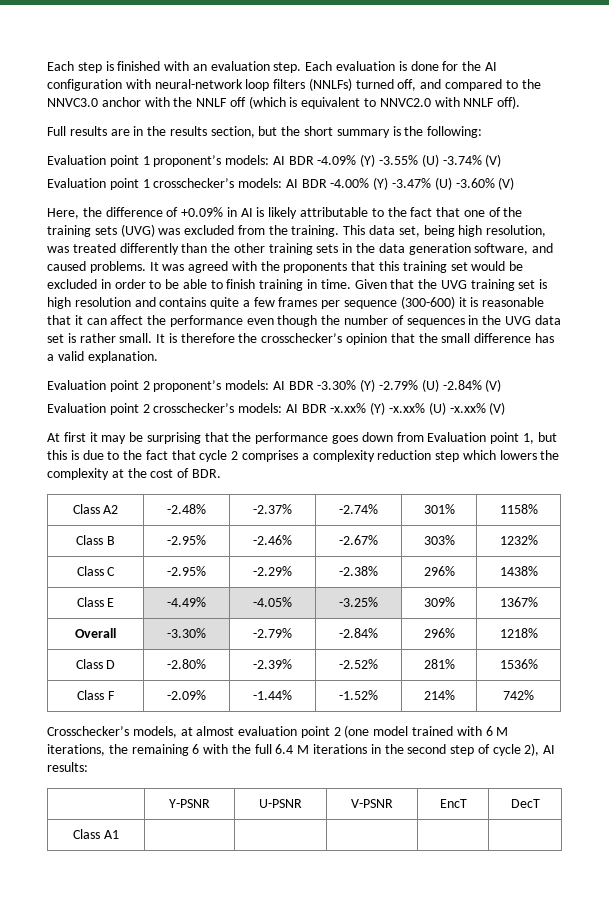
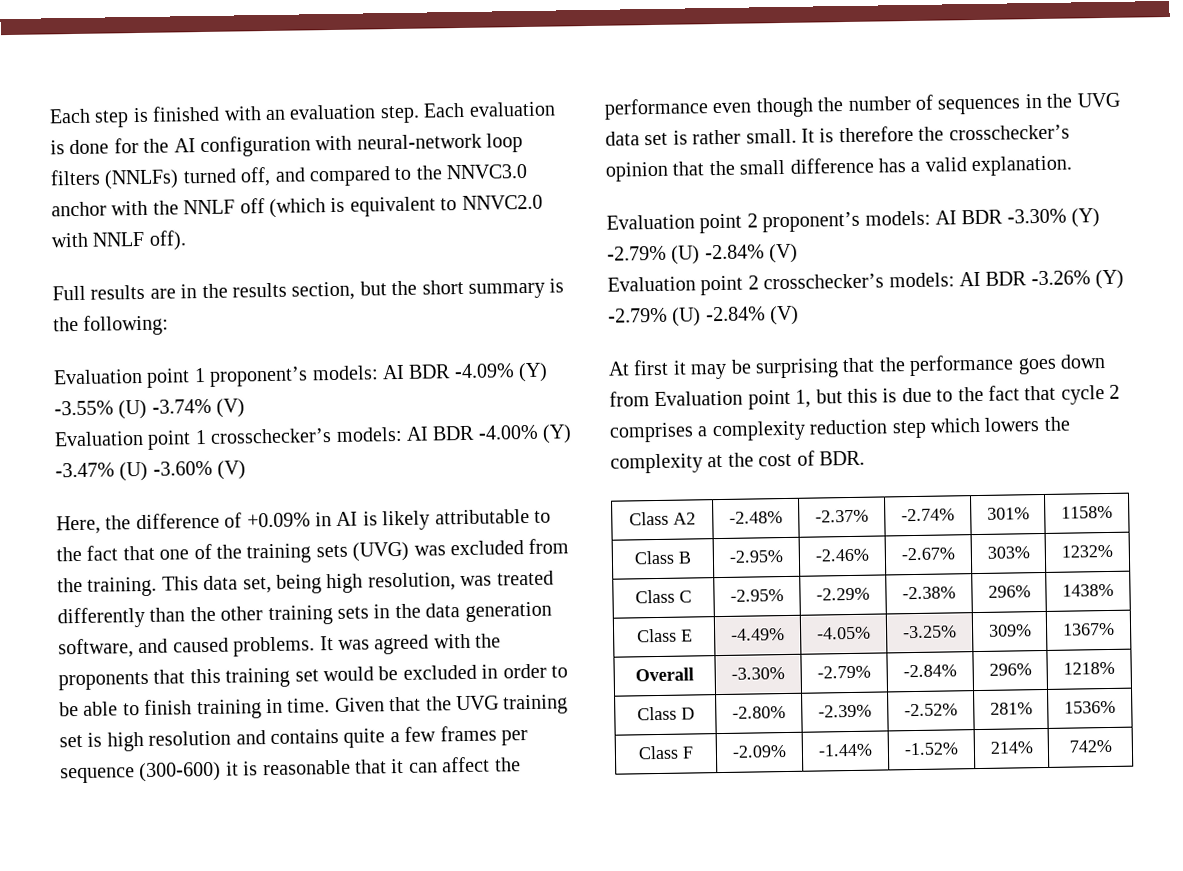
- Evaluation point 2 crosschecker’s models: AI BDR -x.xx% (Y) -x.xx% (U) -x.xx% (V)
+ Evaluation point 2 crosschecker’s models: AI BDR -3.26% (Y) -2.79% (U) -2.84% (V)
- Crosschecker’s models, at almost evaluation point 2 (one model trained with 6 M iterations, the remaining 6 with the full 6.4 M iterations in the second step of cycle 2), AI results:
- | Y-PSNR | U-PSNR | V-PSNR | EncT | DecT
- Class A1 | | | | |

